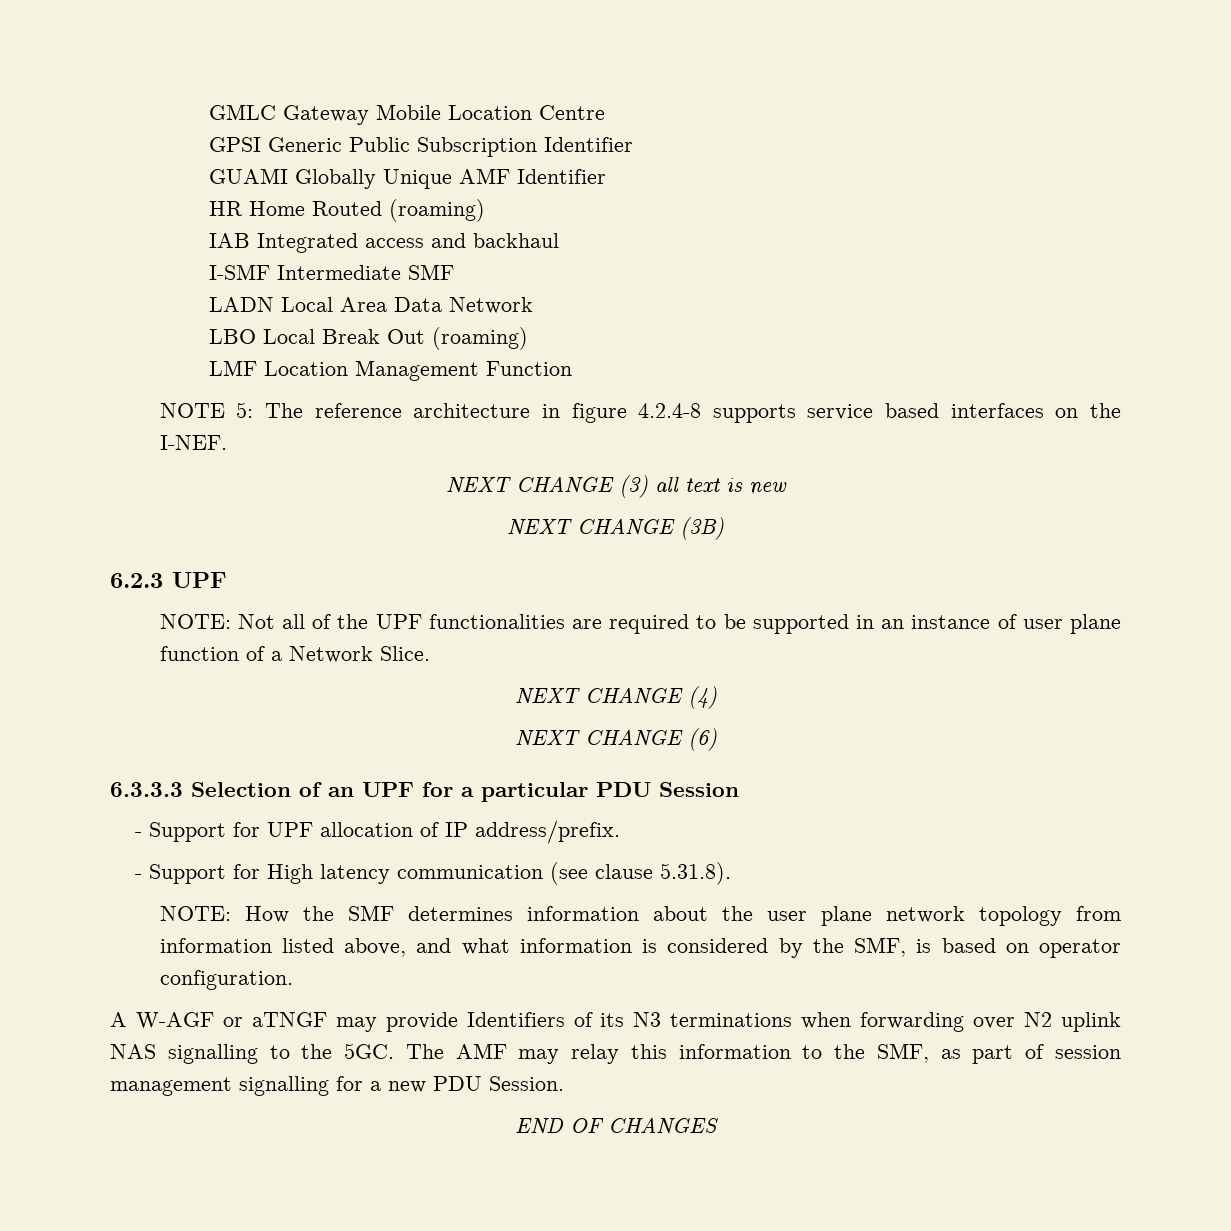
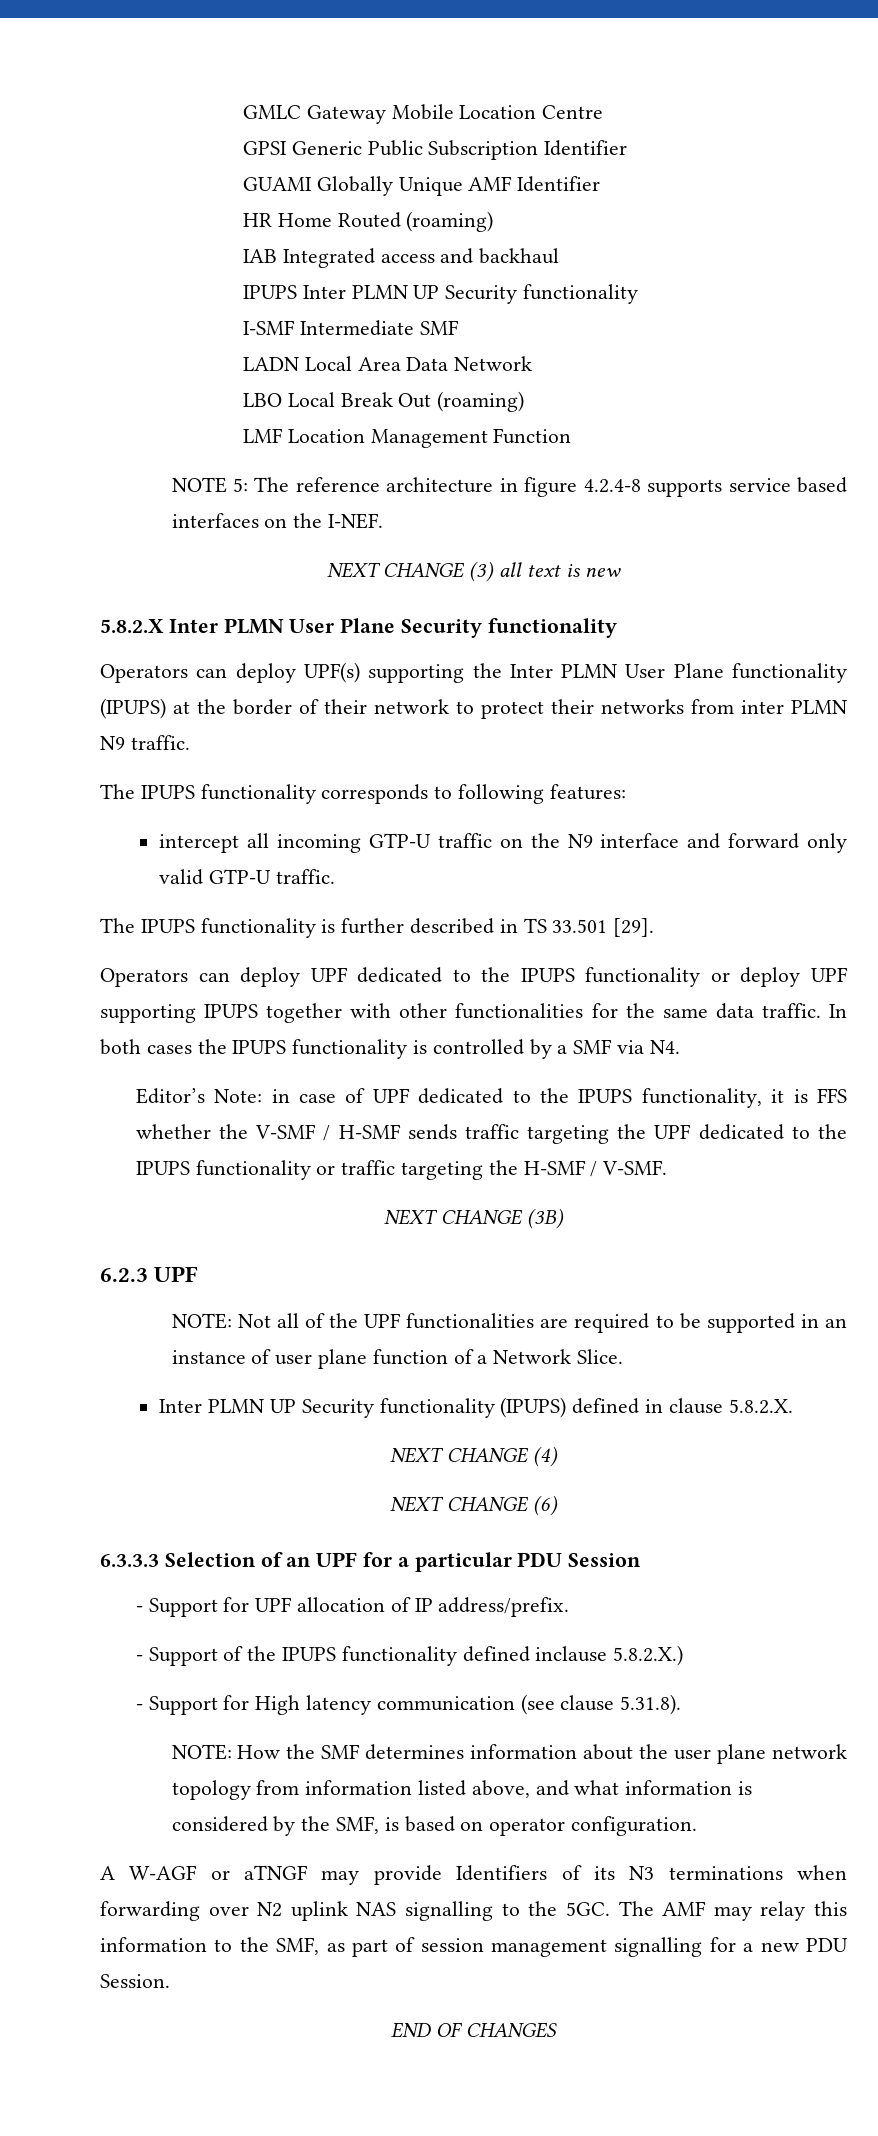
+ IPUPS Inter PLMN UP Security functionality
+ 5.8.2.X Inter PLMN User Plane Security functionality
+ Operators can deploy UPF(s) supporting the Inter PLMN User Plane functionality (IPUPS) at the border of their network to protect their networks from inter PLMN N9 traffic.
+ The IPUPS functionality corresponds to following features:
+ intercept all incoming GTP-U traffic on the N9 interface and forward only valid GTP-U traffic.
+ The IPUPS functionality is further described in TS 33.501 [29].
+ Operators can deploy UPF dedicated to the IPUPS functionality or deploy UPF supporting IPUPS together with other functionalities for the same data traffic. In both cases the IPUPS functionality is controlled by a SMF via N4.
+ Editor’s Note: in case of UPF dedicated to the IPUPS functionality, it is FFS whether the V-SMF / H-SMF sends traffic targeting the UPF dedicated to the IPUPS functionality or traffic targeting the H-SMF / V-SMF.
+ Inter PLMN UP Security functionality (IPUPS) defined in clause 5.8.2.X.
+ - Support of the IPUPS functionality defined inclause 5.8.2.X.)

